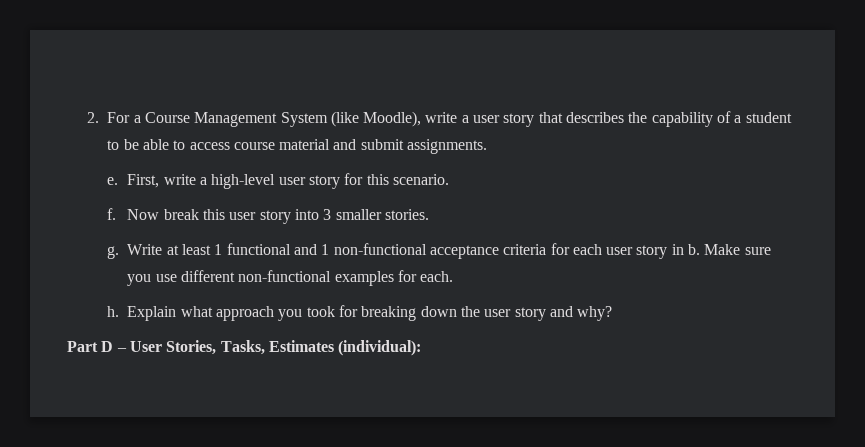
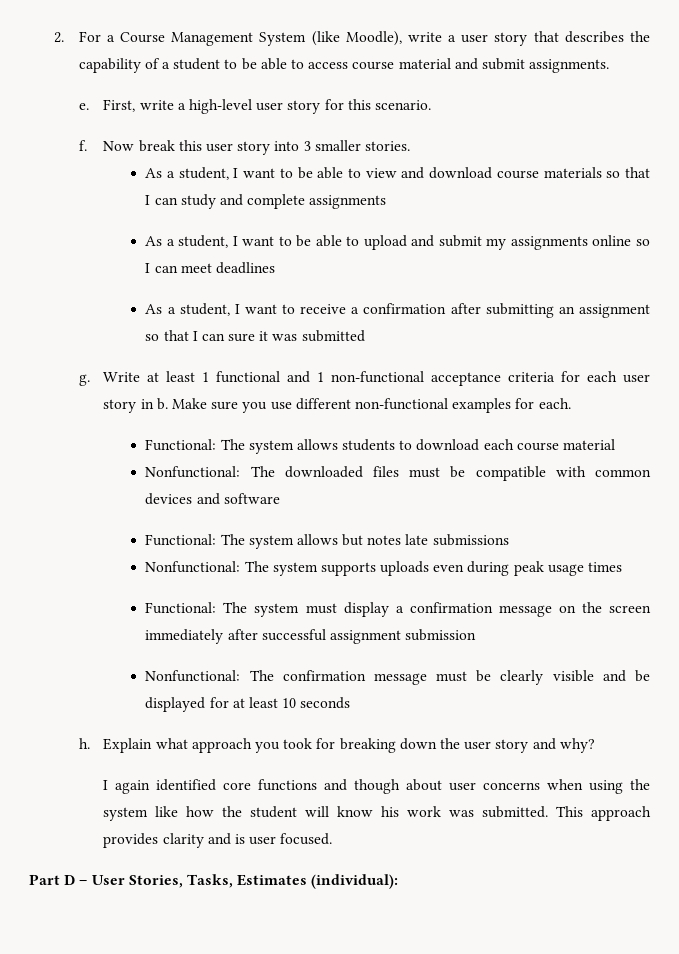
+ As a student, I want to be able to view and download course materials so that I can study and complete assignments
+ As a student, I want to be able to upload and submit my assignments online so I can meet deadlines
+ As a student, I want to receive a confirmation after submitting an assignment so that I can sure it was submitted
+ Functional: The system allows students to download each course material
+ Nonfunctional: The downloaded files must be compatible with common devices and software
+ Functional: The system allows but notes late submissions
+ Nonfunctional: The system supports uploads even during peak usage times
+ Functional: The system must display a confirmation message on the screen immediately after successful assignment submission
+ Nonfunctional: The confirmation message must be clearly visible and be displayed for at least 10 seconds
+ I again identified core functions and though about user concerns when using the system like how the student will know his work was submitted. This approach provides clarity and is user focused.

